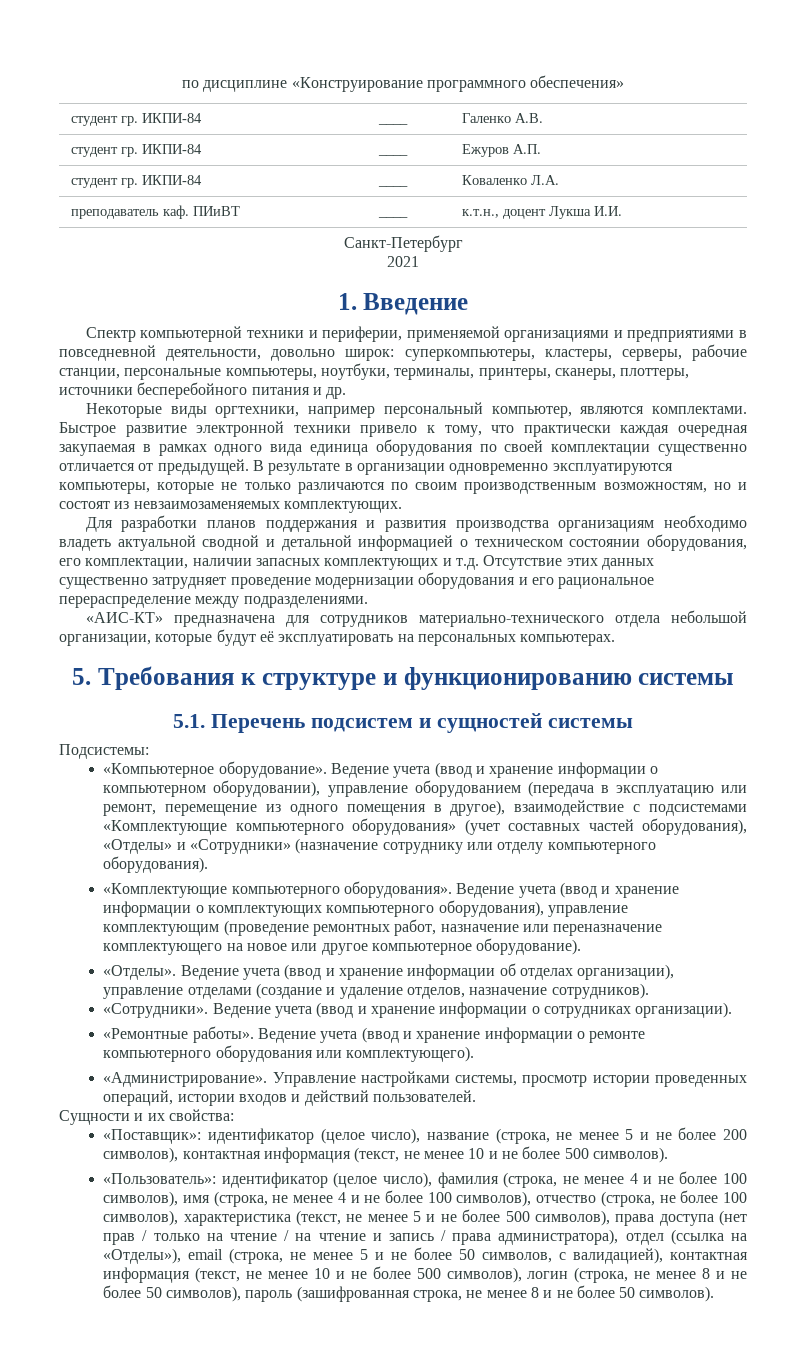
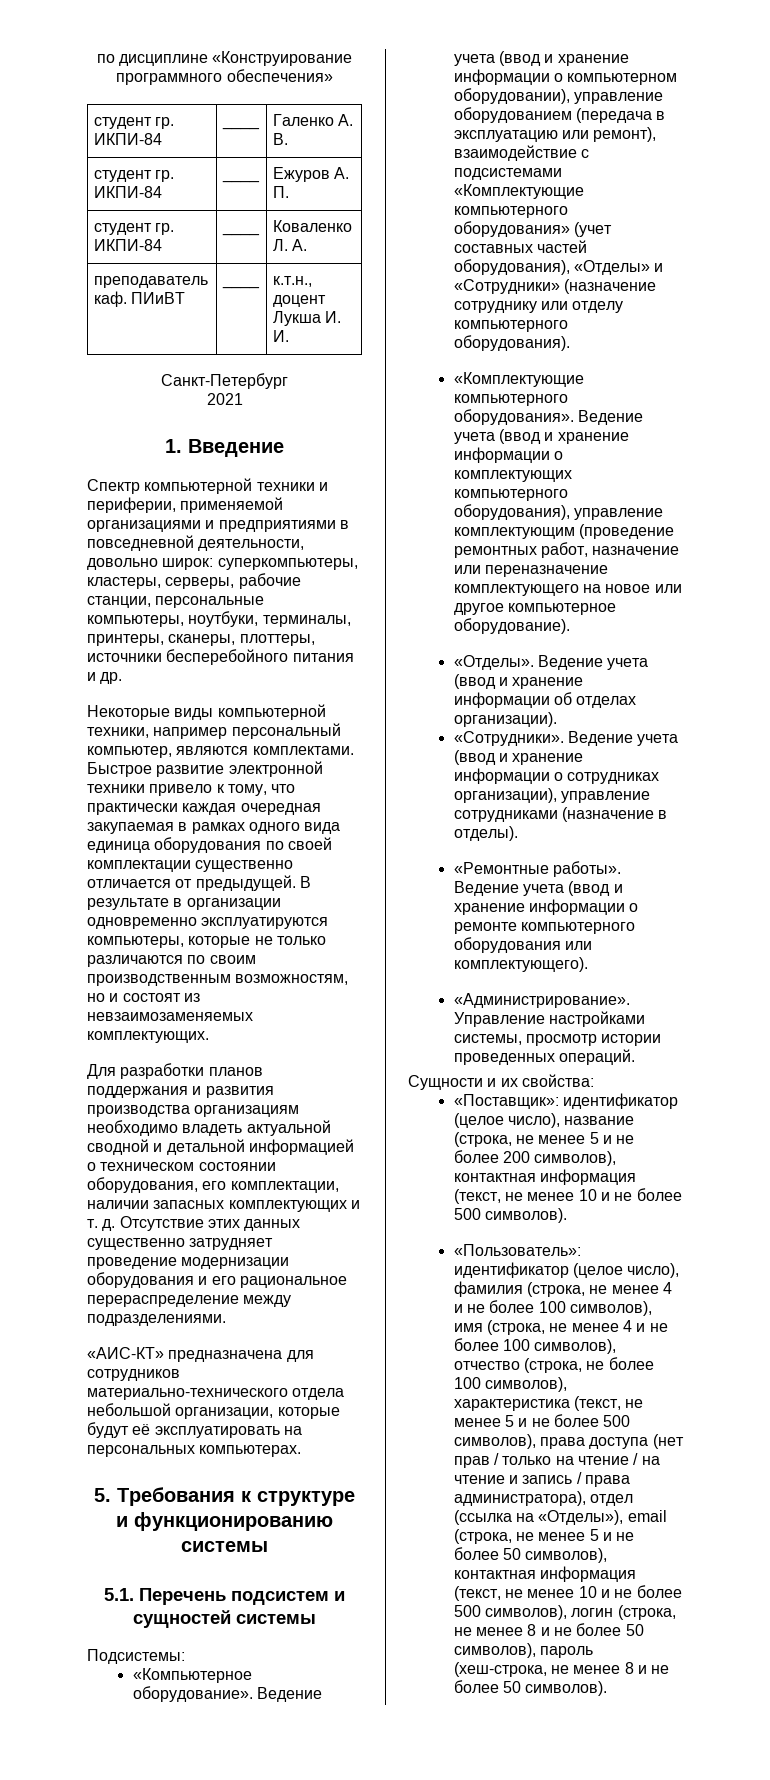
- студент гр. ИКПИ-84 | ____ | Галенко А.В.
+ студент гр. ИКПИ-84 | ____ | Галенко А. В.
- студент гр. ИКПИ-84 | ____ | Ежуров А.П.
+ студент гр. ИКПИ-84 | ____ | Ежуров А. П.
- студент гр. ИКПИ-84 | ____ | Коваленко Л.А.
+ студент гр. ИКПИ-84 | ____ | Коваленко Л. А.
- преподаватель каф. ПИиВТ | ____ | к.т.н., доцент Лукша И.И.
+ преподаватель каф. ПИиВТ | ____ | к.т.н., доцент Лукша И. И.
- Некоторые виды оргтехники, например персональный компьютер, являются комплектами.
+ Некоторые виды компьютерной техники, например персональный компьютер, являются комплектами.
- Для разработки планов поддержания и развития производства организациям необходимо владеть актуальной сводной и детальной информацией о техническом состоянии оборудования, его комплектации, наличии запасных комплектующих и т.д. Отсутствие этих данных существенно затрудняет проведение модернизации оборудования и его рациональное перераспределение между подразделениями.
+ Для разработки планов поддержания и развития производства организациям необходимо владеть актуальной сводной и детальной информацией о техническом состоянии оборудования, его комплектации, наличии запасных комплектующих и т. д. Отсутствие этих данных существенно затрудняет проведение модернизации оборудования и его рациональное перераспределение между подразделениями.
- Ведение учета (ввод и хранение информации о компьютерном оборудовании), управление оборудованием (передача в эксплуатацию или ремонт, перемещение из одного помещения в другое), взаимодействие с подсистемами «Комплектующие компьютерного оборудования» (учет составных частей оборудования), «Отделы» и «Сотрудники» (назначение сотруднику или отделу компьютерного оборудования).
+ Ведение учета (ввод и хранение информации о компьютерном оборудовании), управление оборудованием (передача в эксплуатацию или ремонт), взаимодействие с подсистемами «Комплектующие компьютерного оборудования» (учет составных частей оборудования), «Отделы» и «Сотрудники» (назначение сотруднику или отделу компьютерного оборудования).
- Ведение учета (ввод и хранение информации об отделах организации), управление отделами (создание и удаление отделов, назначение сотрудников).
+ Ведение учета (ввод и хранение информации об отделах организации).
- Ведение учета (ввод и хранение информации о сотрудниках организации).
+ Ведение учета (ввод и хранение информации о сотрудниках организации), управление сотрудниками (назначение в отделы).
- Управление настройками системы, просмотр истории проведенных операций, истории входов и действий пользователей.
+ Управление настройками системы, просмотр истории проведенных операций.
- идентификатор (целое число), фамилия (строка, не менее 4 и не более 100 символов), имя (строка, не менее 4 и не более 100 символов), отчество (строка, не более 100 символов), характеристика (текст, не менее 5 и не более 500 символов), права доступа (нет прав / только на чтение / на чтение и запись / права администратора), отдел (ссылка на «Отделы»), email (строка, не менее 5 и не более 50 символов, с валидацией), контактная информация (текст, не менее 10 и не более 500 символов), логин (строка, не менее 8 и не более 50 символов), пароль (зашифрованная строка, не менее 8 и не более 50 символов).
+ идентификатор (целое число), фамилия (строка, не менее 4 и не более 100 символов), имя (строка, не менее 4 и не более 100 символов), отчество (строка, не более 100 символов), характеристика (текст, не менее 5 и не более 500 символов), права доступа (нет прав / только на чтение / на чтение и запись / права администратора), отдел (ссылка на «Отделы»), email (строка, не менее 5 и не более 50 символов), контактная информация (текст, не менее 10 и не более 500 символов), логин (строка, не менее 8 и не более 50 символов), пароль (хеш-строка, не менее 8 и не более 50 символов).

